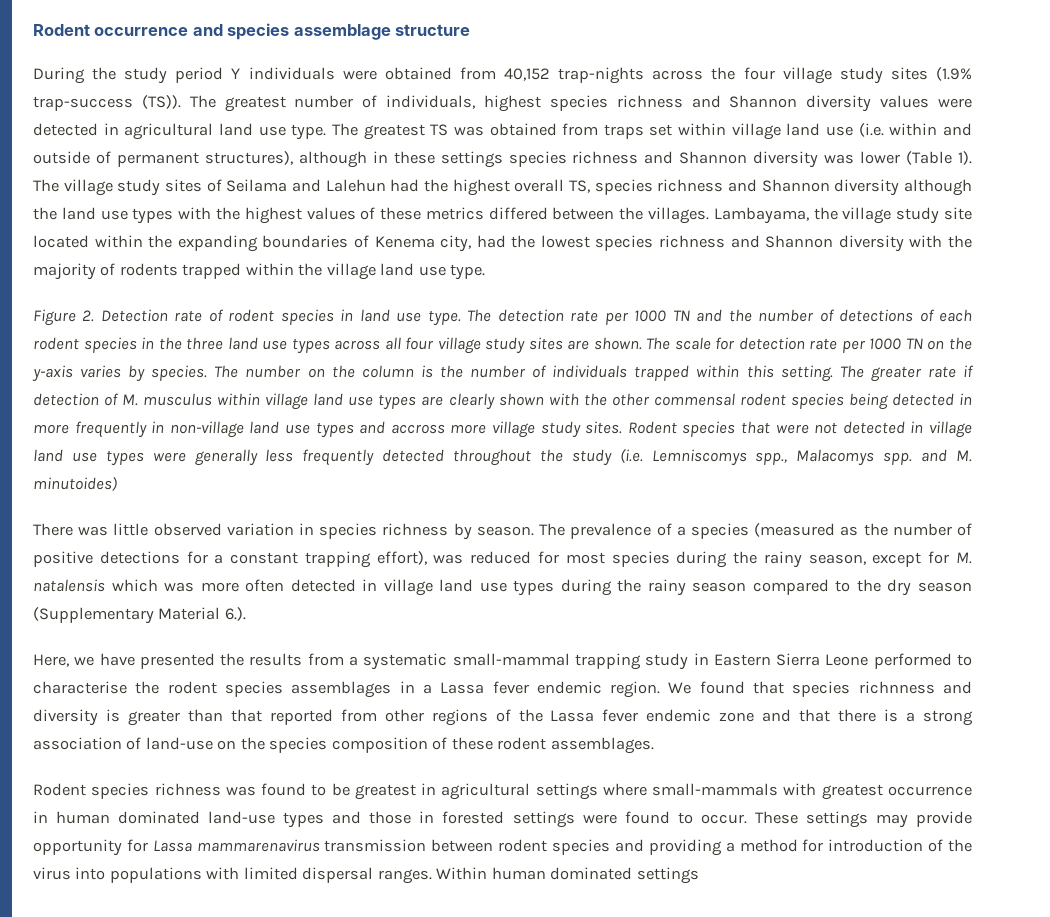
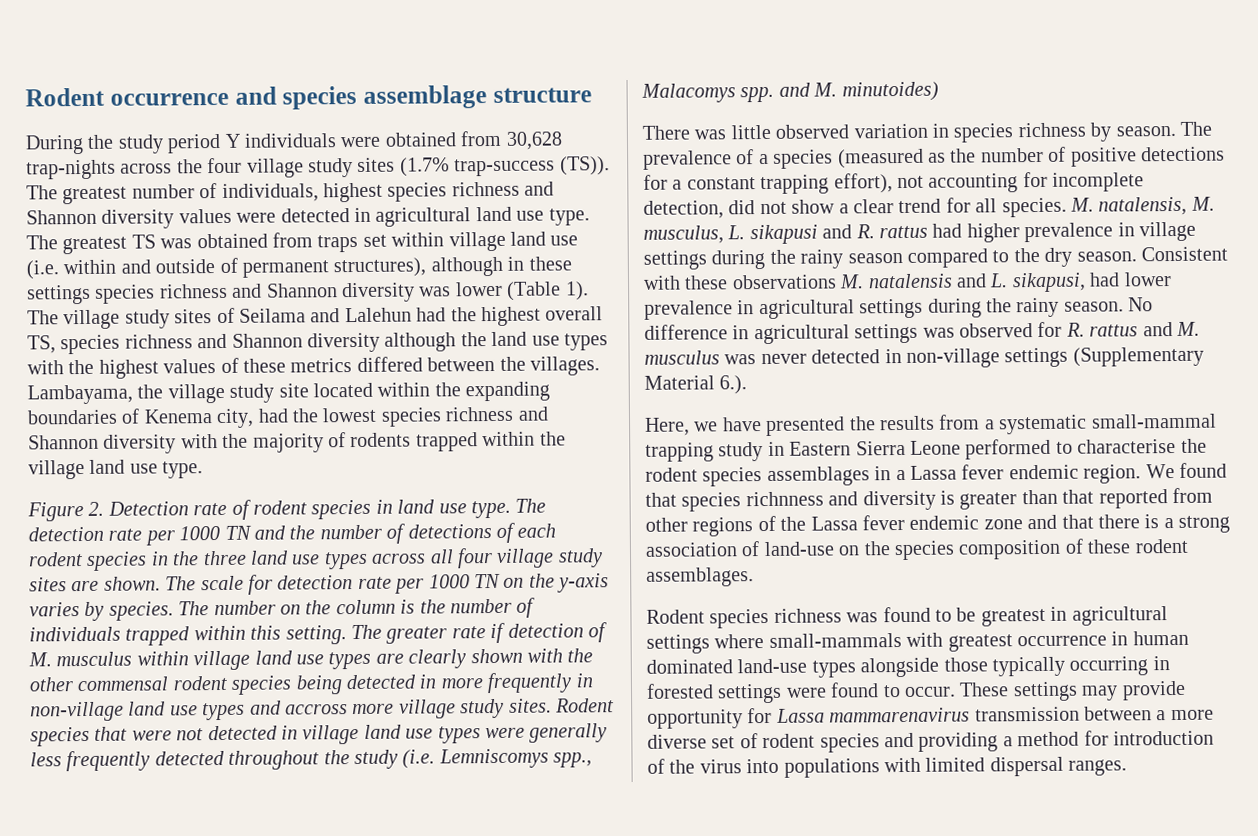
- During the study period Y individuals were obtained from 40,152 trap-nights across the four village study sites (1.9% trap-success (TS)).
+ During the study period Y individuals were obtained from 30,628 trap-nights across the four village study sites (1.7% trap-success (TS)).
- The prevalence of a species (measured as the number of positive detections for a constant trapping effort), was reduced for most species during the rainy season, except for M. natalensis which was more often detected in village land use types during the rainy season compared to the dry season (Supplementary Material 6.).
+ The prevalence of a species (measured as the number of positive detections for a constant trapping effort), not accounting for incomplete detection, did not show a clear trend for all species. M. natalensis, M. musculus, L. sikapusi and R. rattus had higher prevalence in village settings during the rainy season compared to the dry season. Consistent with these observations M. natalensis and L. sikapusi, had lower prevalence in agricultural settings during the rainy season. No difference in agricultural settings was observed for R. rattus and M. musculus was never detected in non-village settings (Supplementary Material 6.).
- Rodent species richness was found to be greatest in agricultural settings where small-mammals with greatest occurrence in human dominated land-use types and those in forested settings were found to occur.
+ Rodent species richness was found to be greatest in agricultural settings where small-mammals with greatest occurrence in human dominated land-use types alongside those typically occurring in forested settings were found to occur.
- These settings may provide opportunity for Lassa mammarenavirus transmission between rodent species and providing a method for introduction of the virus into populations with limited dispersal ranges. Within human dominated settings
+ These settings may provide opportunity for Lassa mammarenavirus transmission between a more diverse set of rodent species and providing a method for introduction of the virus into populations with limited dispersal ranges.

